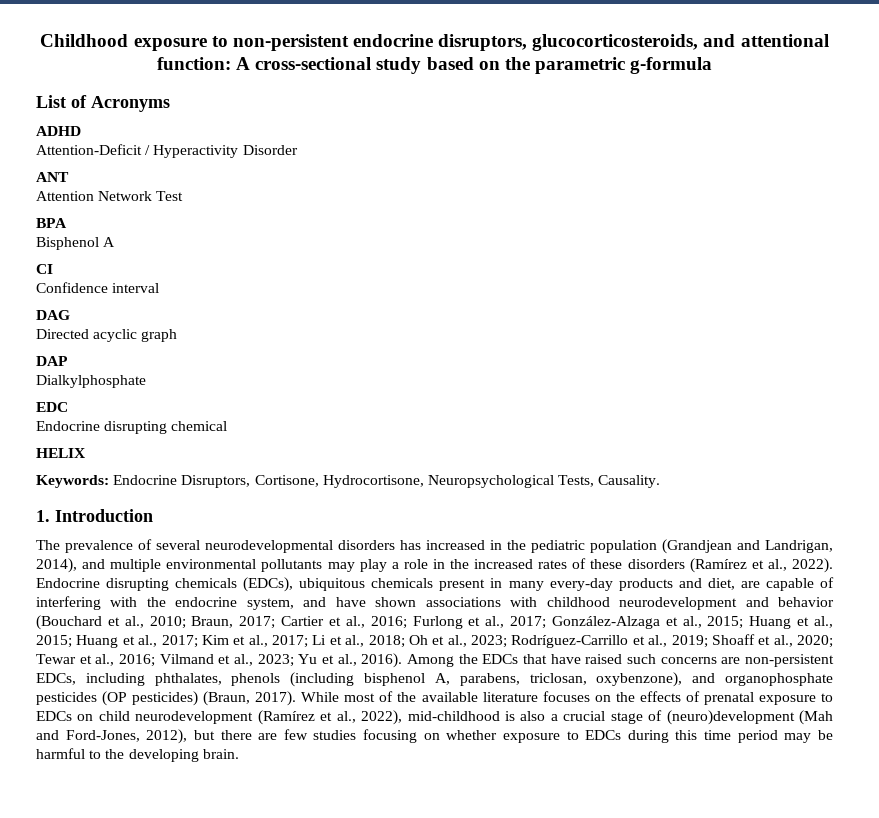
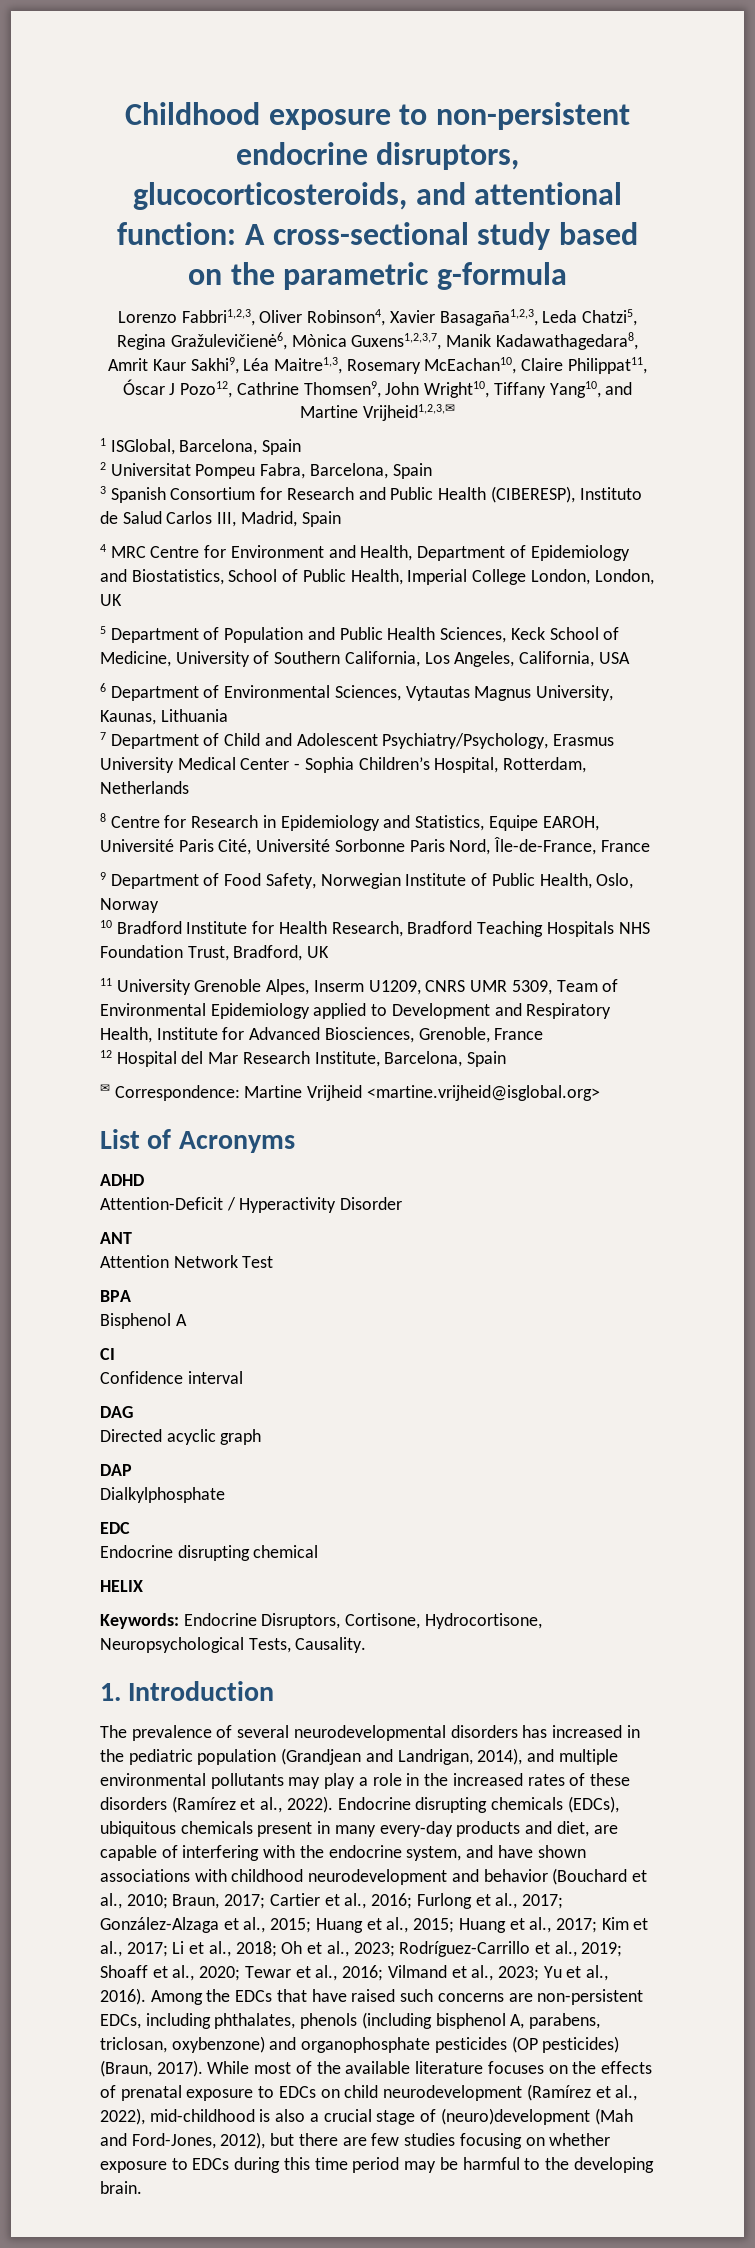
+ Lorenzo Fabbri1,2,3, Oliver Robinson4, Xavier Basagaña1,2,3, Leda Chatzi5, Regina Gražulevičienė6, Mònica Guxens1,2,3,7, Manik Kadawathagedara8, Amrit Kaur Sakhi9, Léa Maitre1,3, Rosemary McEachan10, Claire Philippat11, Óscar J Pozo12, Cathrine Thomsen9, John Wright10, Tiffany Yang10, and Martine Vrijheid1,2,3,✉
+ 1 ISGlobal, Barcelona, Spain
+ 2 Universitat Pompeu Fabra, Barcelona, Spain
+ 3 Spanish Consortium for Research and Public Health (CIBERESP), Instituto de Salud Carlos III, Madrid, Spain
+ 4 MRC Centre for Environment and Health, Department of Epidemiology and Biostatistics, School of Public Health, Imperial College London, London, UK
+ 5 Department of Population and Public Health Sciences, Keck School of Medicine, University of Southern California, Los Angeles, California, USA
+ 6 Department of Environmental Sciences, Vytautas Magnus University, Kaunas, Lithuania
+ 7 Department of Child and Adolescent Psychiatry/Psychology, Erasmus University Medical Center - Sophia Children’s Hospital, Rotterdam, Netherlands
+ 8 Centre for Research in Epidemiology and Statistics, Equipe EAROH, Université Paris Cité, Université Sorbonne Paris Nord, Île-de-France, France
+ 9 Department of Food Safety, Norwegian Institute of Public Health, Oslo, Norway
+ 10 Bradford Institute for Health Research, Bradford Teaching Hospitals NHS Foundation Trust, Bradford, UK
+ 11 University Grenoble Alpes, Inserm U1209, CNRS UMR 5309, Team of Environmental Epidemiology applied to Development and Respiratory Health, Institute for Advanced Biosciences, Grenoble, France
+ 12 Hospital del Mar Research Institute, Barcelona, Spain
+ ✉ Correspondence: Martine Vrijheid <martine.vrijheid@isglobal.org>
- Among the EDCs that have raised such concerns are non-persistent EDCs, including phthalates, phenols (including bisphenol A, parabens, triclosan, oxybenzone), and organophosphate pesticides (OP pesticides) (Braun, 2017).
+ Among the EDCs that have raised such concerns are non-persistent EDCs, including phthalates, phenols (including bisphenol A, parabens, triclosan, oxybenzone) and organophosphate pesticides (OP pesticides) (Braun, 2017).

